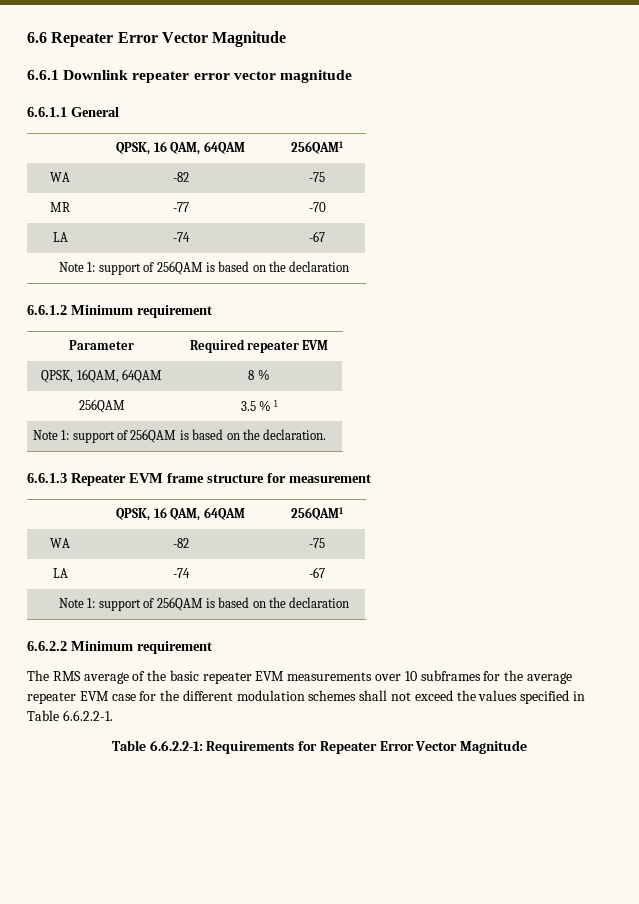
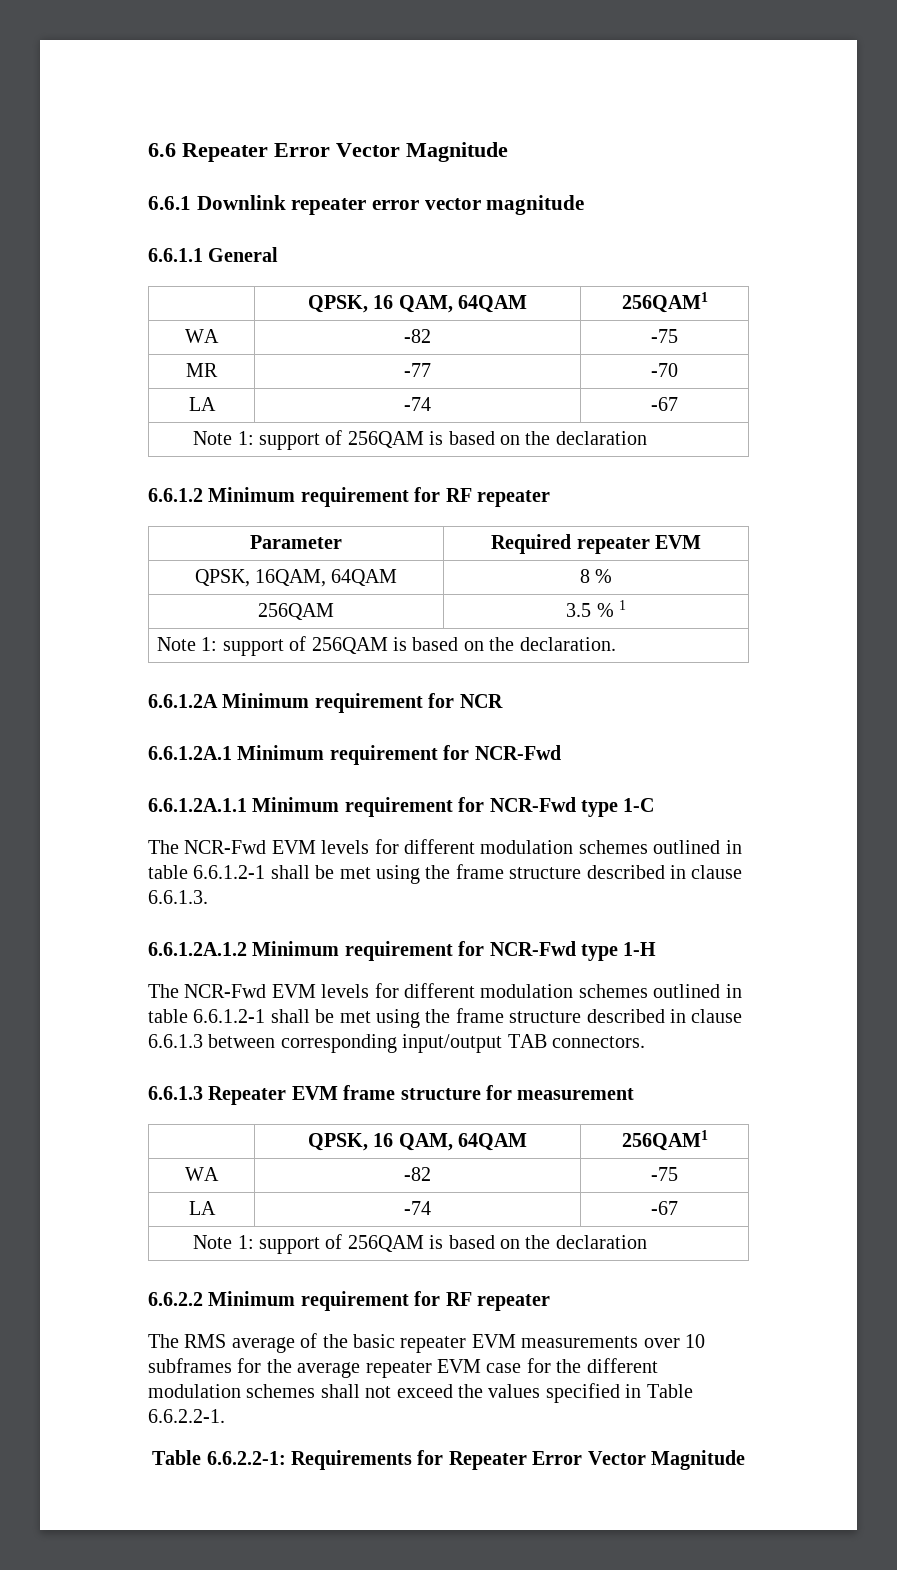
- 6.6.1.2 Minimum requirement
+ 6.6.1.2 Minimum requirement for RF repeater
+ 6.6.1.2A Minimum requirement for NCR
+ 6.6.1.2A.1 Minimum requirement for NCR-Fwd
+ 6.6.1.2A.1.1 Minimum requirement for NCR-Fwd type 1-C
+ The NCR-Fwd EVM levels for different modulation schemes outlined in table 6.6.1.2-1 shall be met using the frame structure described in clause 6.6.1.3.
+ 6.6.1.2A.1.2 Minimum requirement for NCR-Fwd type 1-H
+ The NCR-Fwd EVM levels for different modulation schemes outlined in table 6.6.1.2-1 shall be met using the frame structure described in clause 6.6.1.3 between corresponding input/output TAB connectors.
- 6.6.2.2 Minimum requirement
+ 6.6.2.2 Minimum requirement for RF repeater

